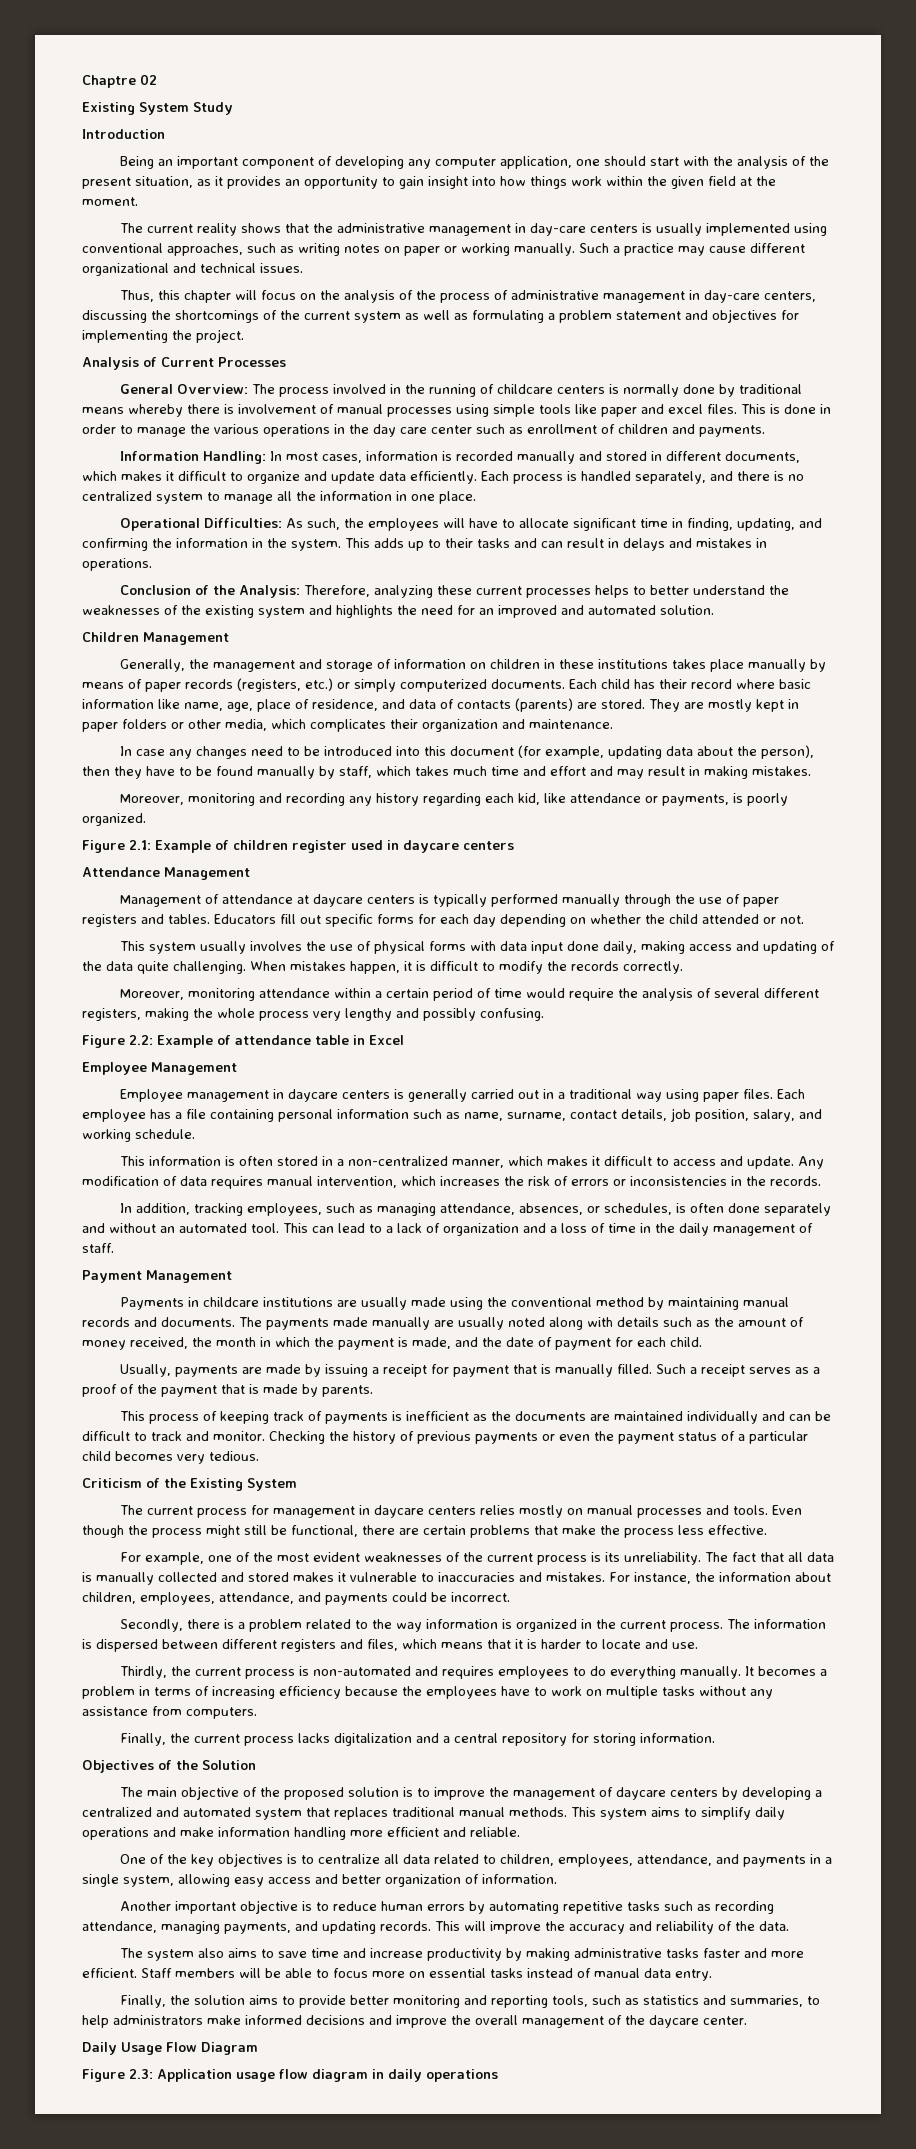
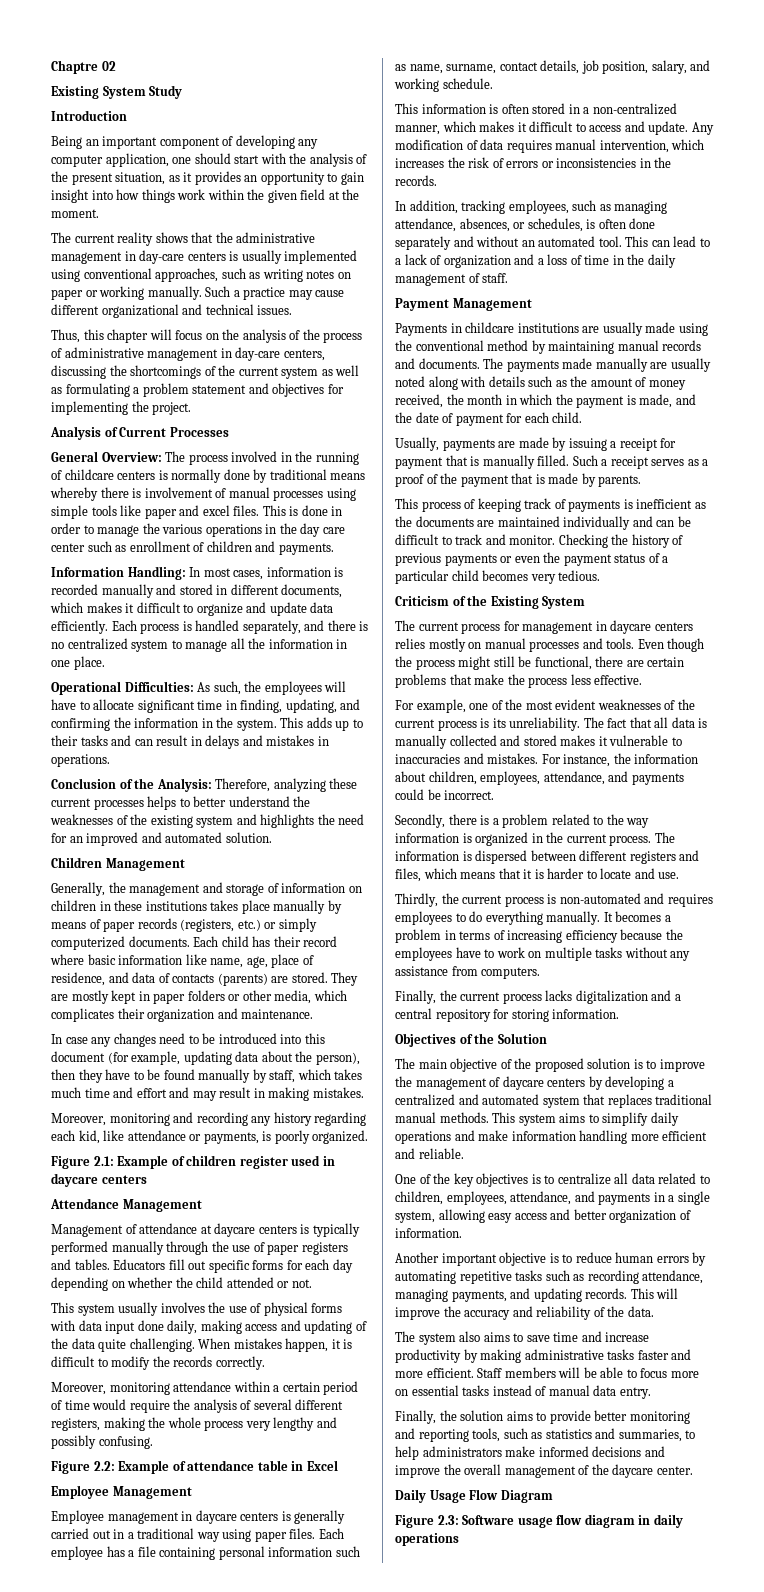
- Figure 2.3: Application usage flow diagram in daily operations
+ Figure 2.3: Software usage flow diagram in daily operations

